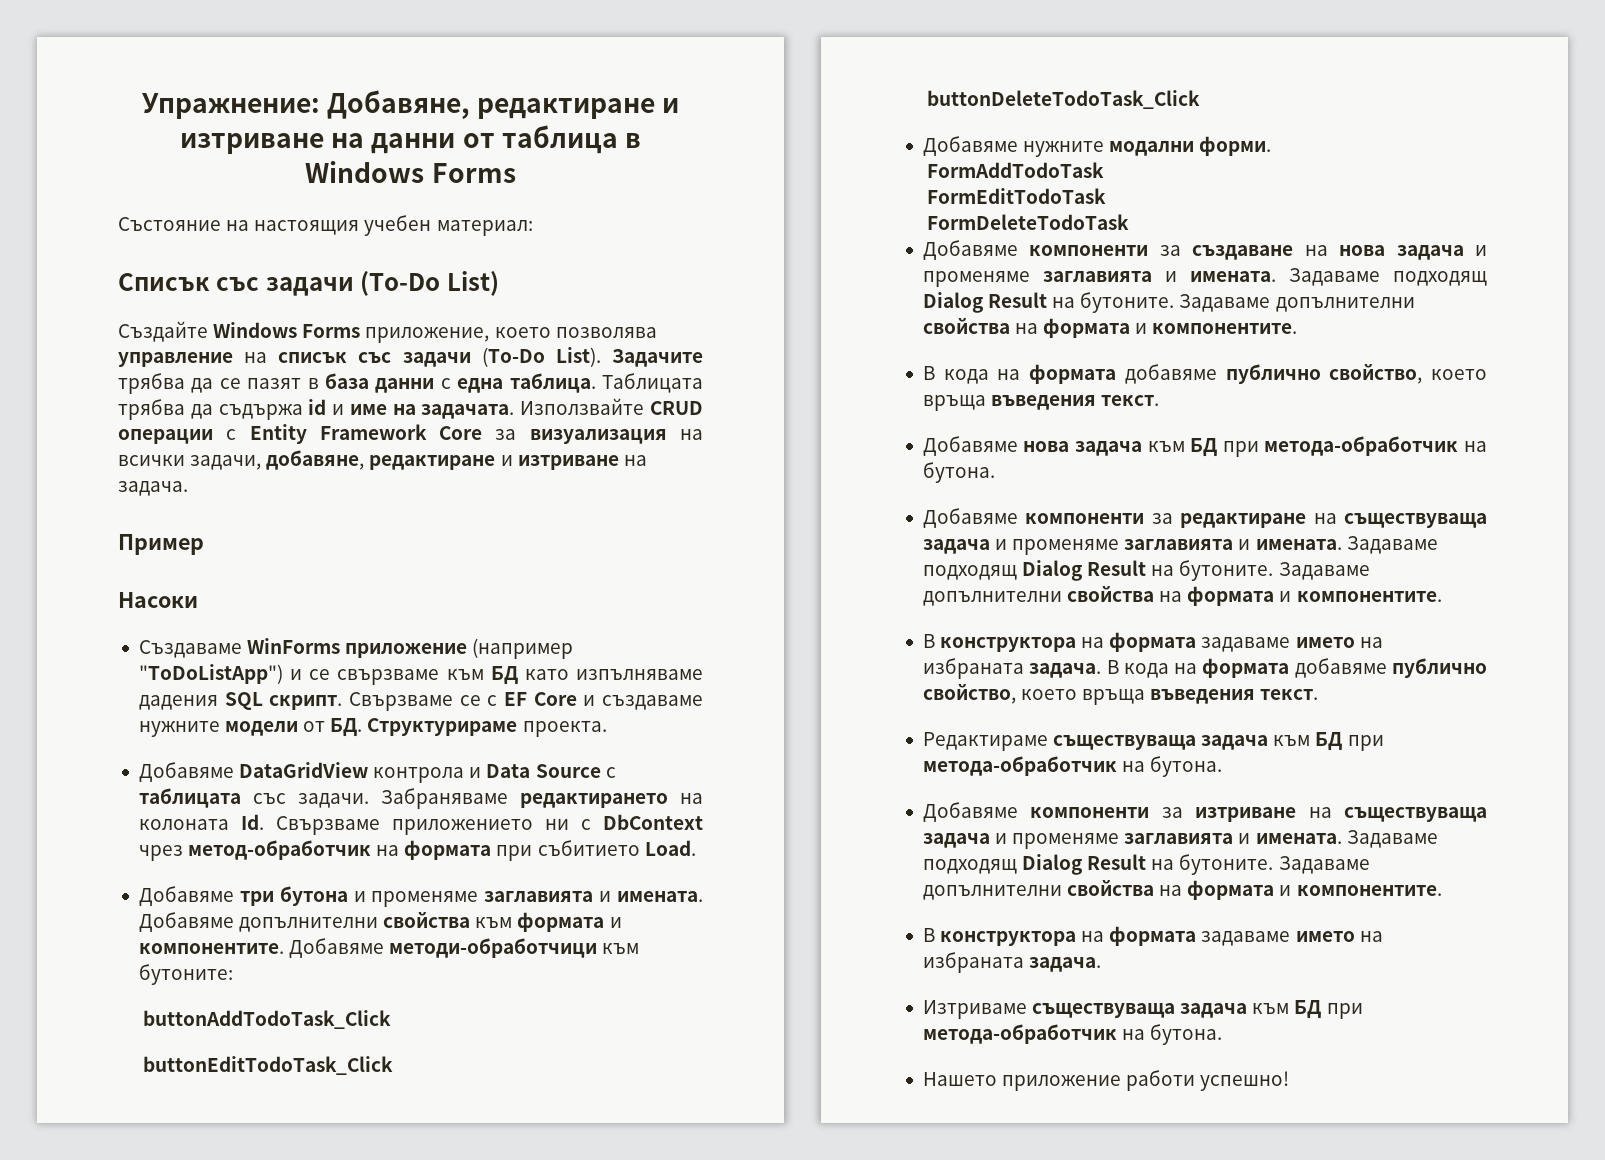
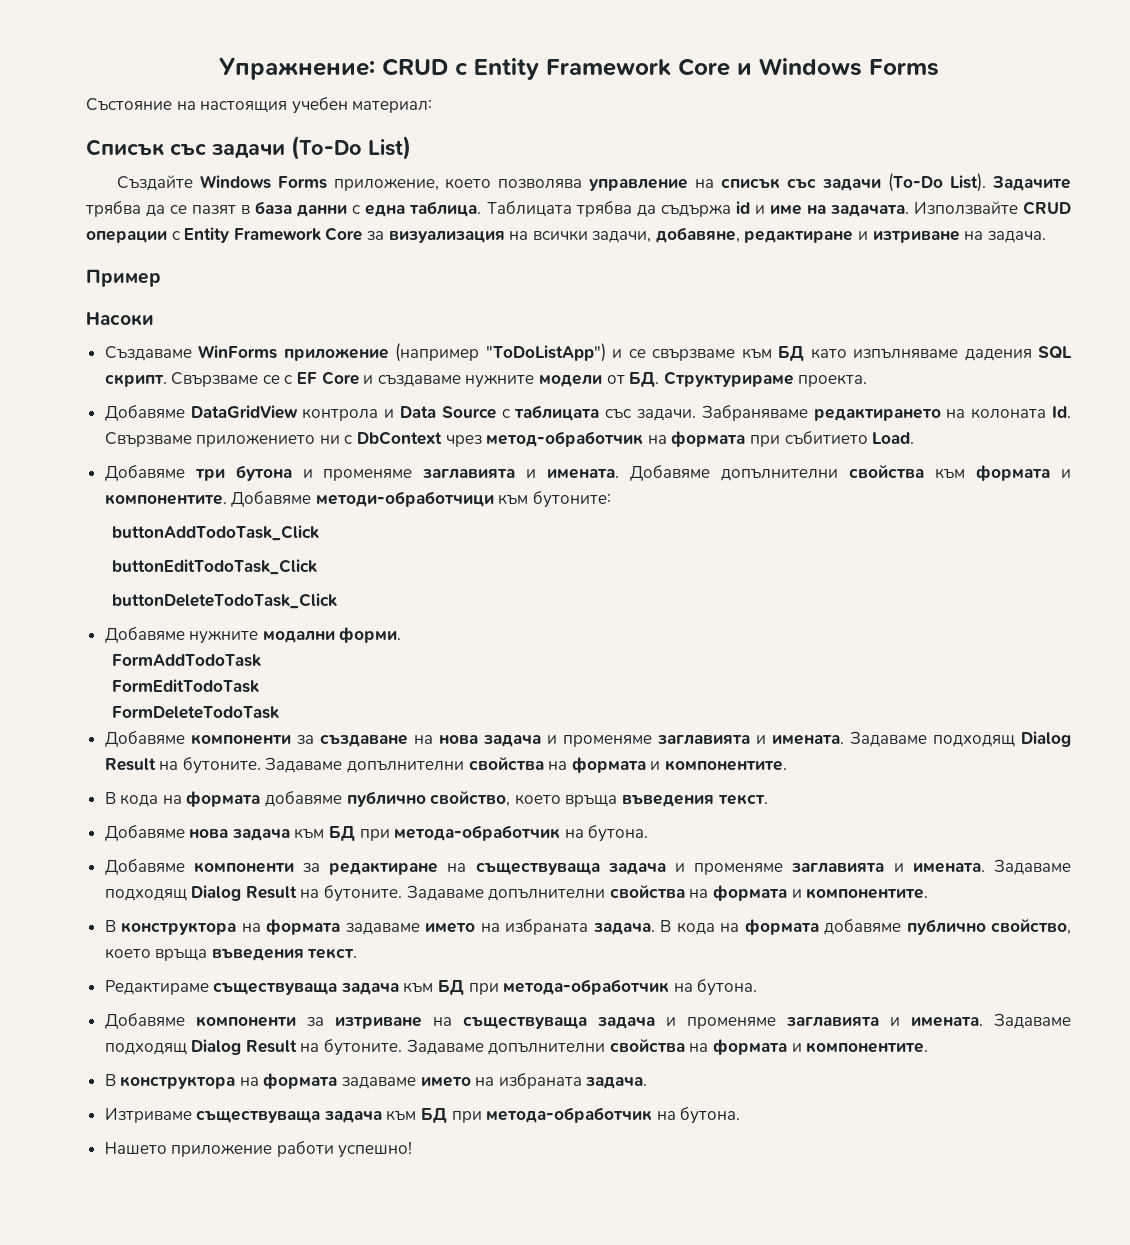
- Упражнение: Добавяне, редактиране и изтриване на данни от таблица в Windows Forms
+ Упражнение: CRUD с Entity Framework Core и Windows Forms

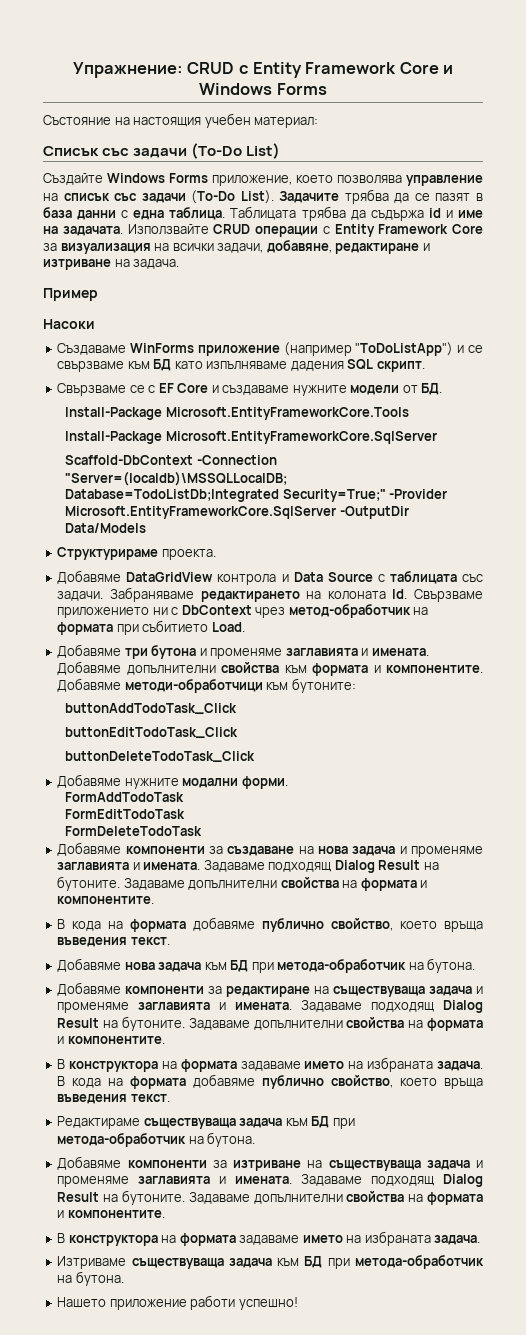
- Създаваме WinForms приложение (например "ToDoListApp") и се свързваме към БД като изпълняваме дадения SQL скрипт. Свързваме се с EF Core и създаваме нужните модели от БД. Структурираме проекта.
+ Създаваме WinForms приложение (например "ToDoListApp") и се свързваме към БД като изпълняваме дадения SQL скрипт.
+ Свързваме се с EF Core и създаваме нужните модели от БД.
+ Install-Package Microsoft.EntityFrameworkCore.Tools
+ Install-Package Microsoft.EntityFrameworkCore.SqlServer
+ Scaffold-DbContext -Connection "Server=(localdb)\MSSQLLocalDB; Database=TodoListDb;Integrated Security=True;" -Provider Microsoft.EntityFrameworkCore.SqlServer -OutputDir Data/Models
+ Структурираме проекта.

